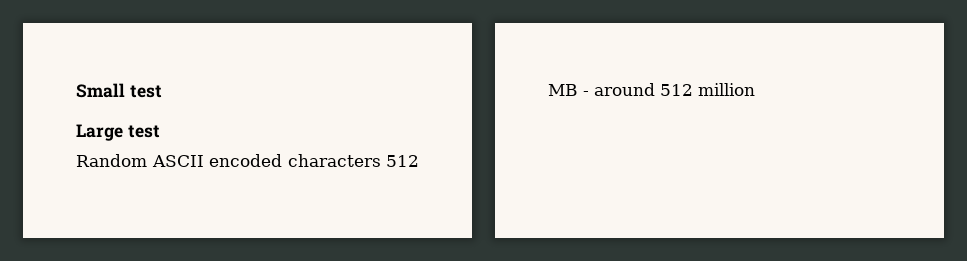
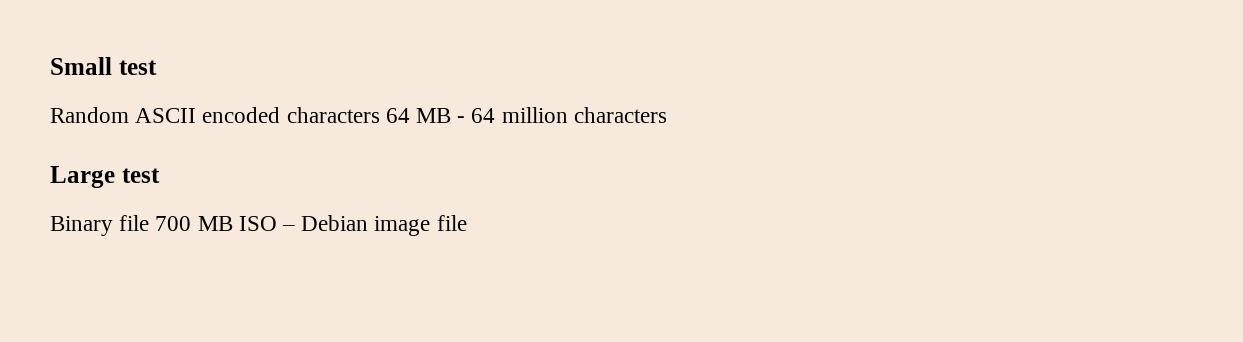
- Large test
- Random ASCII encoded characters 512 MB - around 512 million
+ Random ASCII encoded characters 64 MB - 64 million characters
+ Large test
+ Binary file 700 MB ISO – Debian image file

